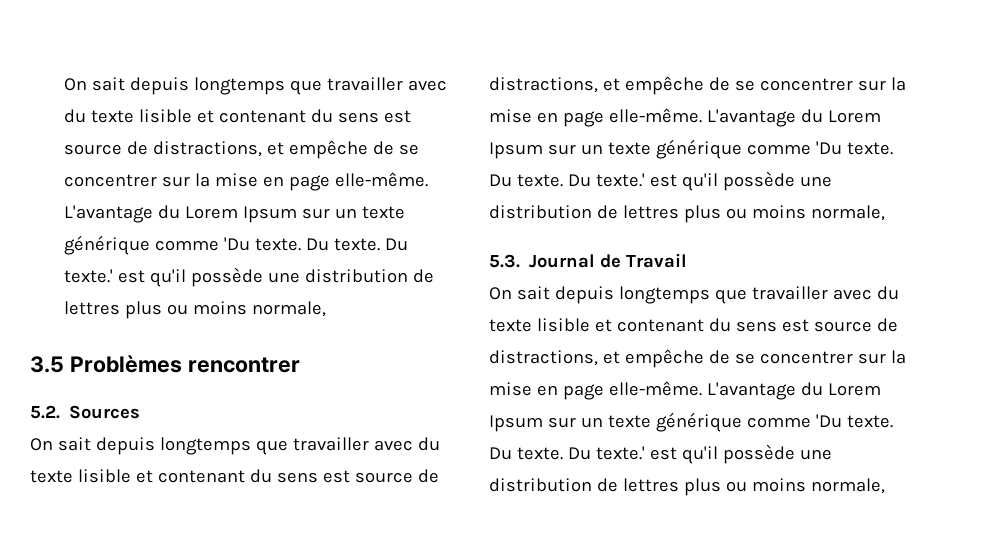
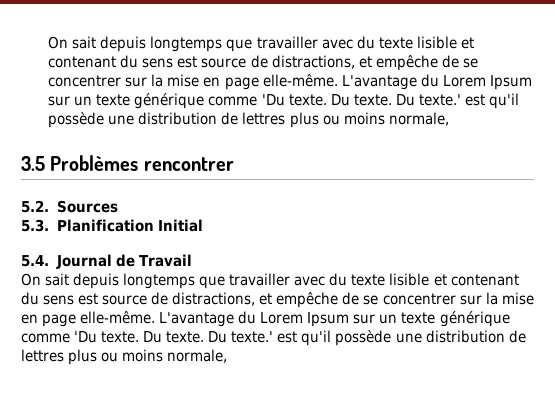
  5.2. Sources
- On sait depuis longtemps que travailler avec du texte lisible et contenant du sens est source de distractions, et empêche de se concentrer sur la mise en page elle-même. L'avantage du Lorem Ipsum sur un texte générique comme 'Du texte. Du texte. Du texte.' est qu'il possède une distribution de lettres plus ou moins normale,
- 5.3. Journal de Travail
+ 5.3. Planification Initial
+ 5.4. Journal de Travail

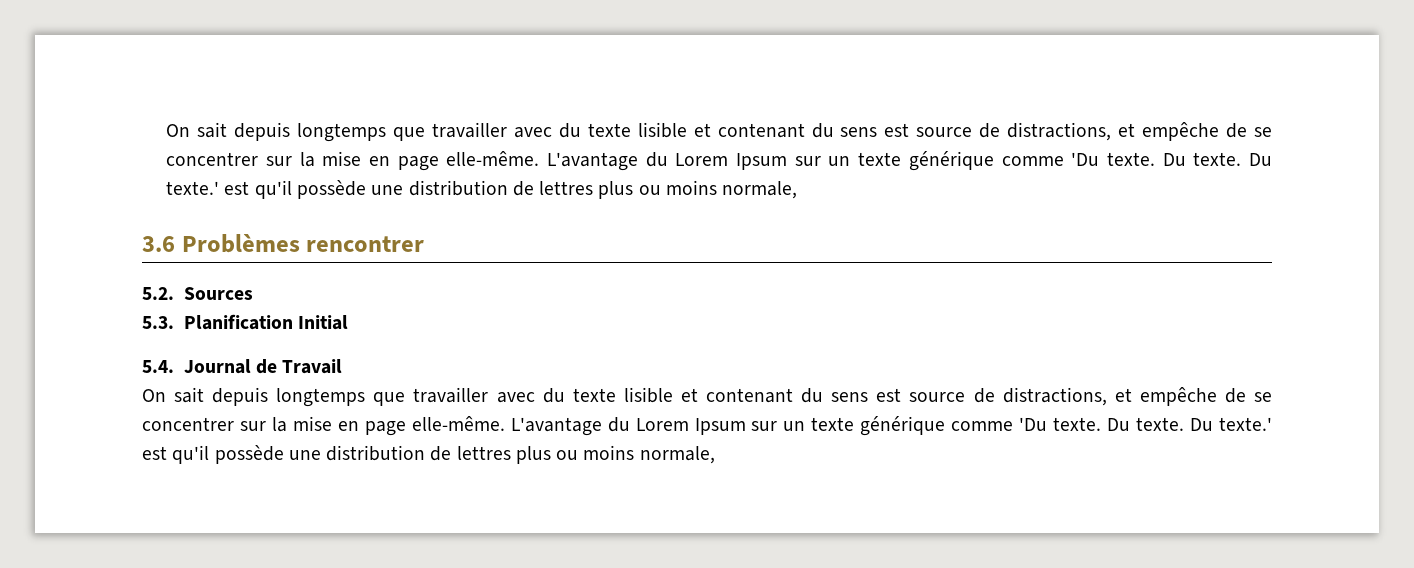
- 3.5 Problèmes rencontrer
+ 3.6 Problèmes rencontrer

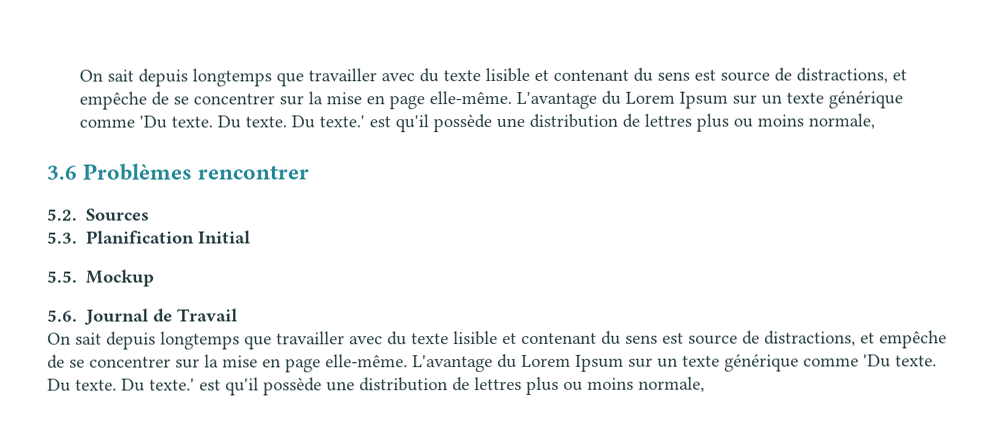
- 5.4. Journal de Travail
+ 5.5. Mockup
+ 5.6. Journal de Travail

